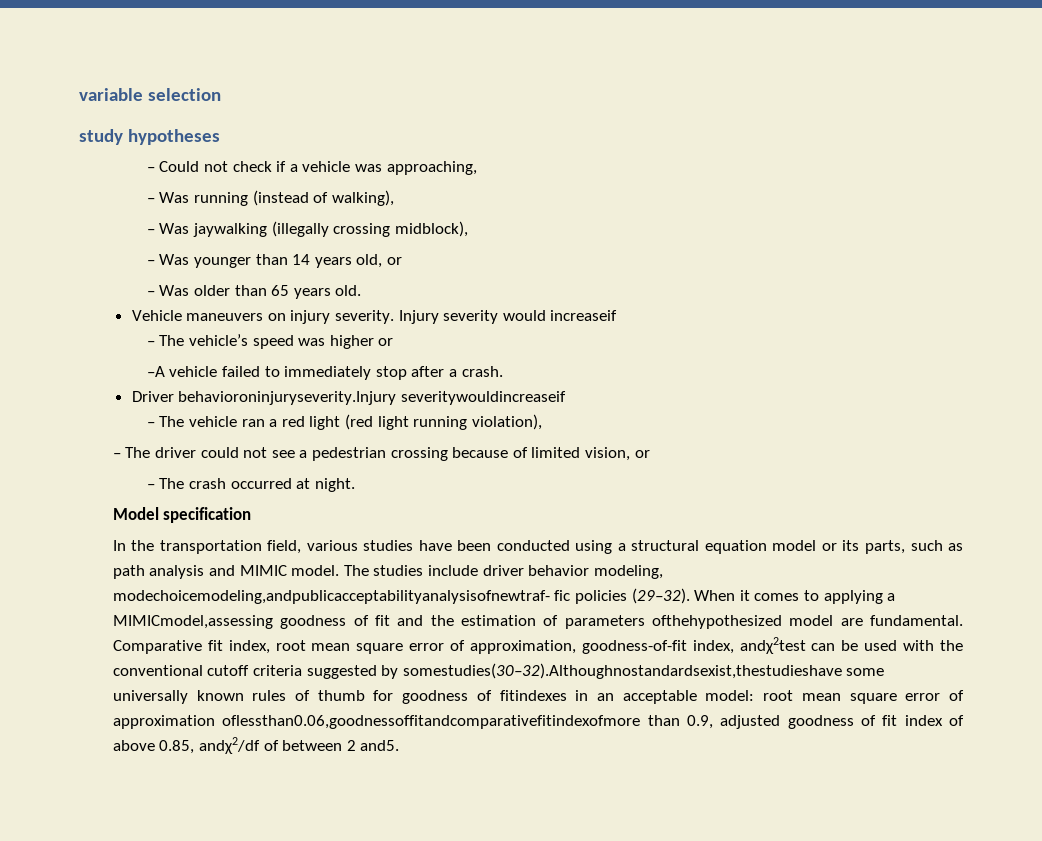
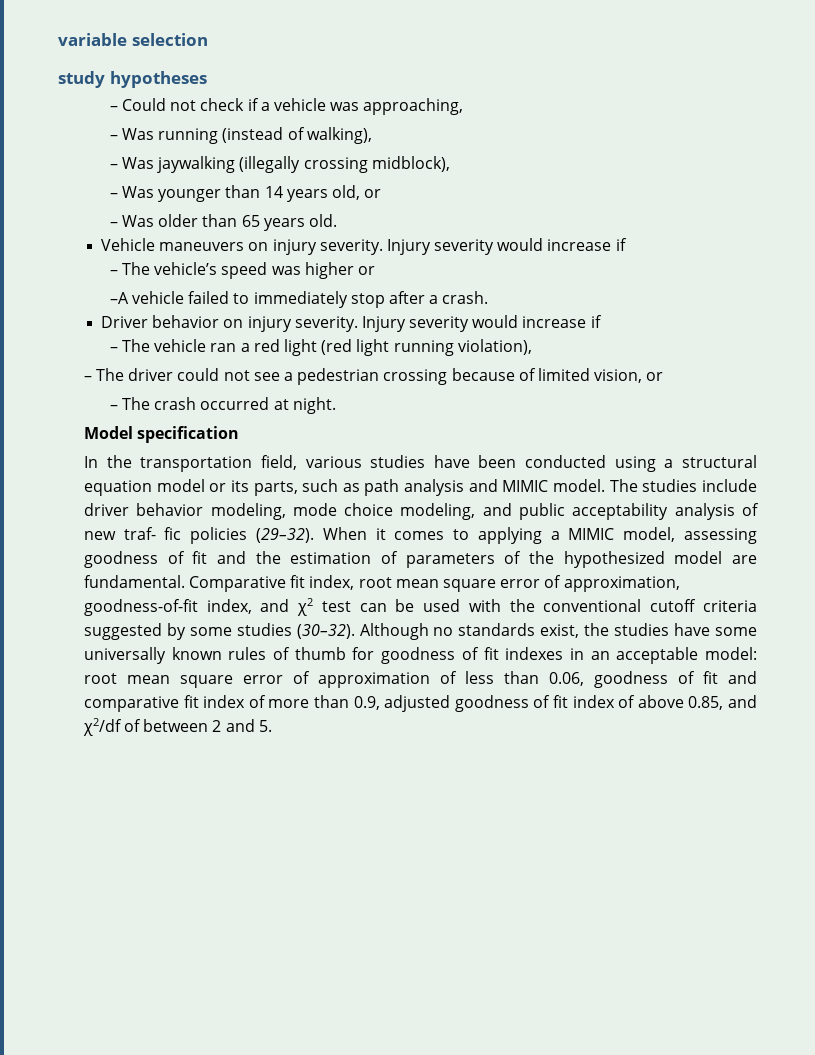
- Vehicle maneuvers on injury severity. Injury severity would increaseif
+ Vehicle maneuvers on injury severity. Injury severity would increase if
- Driver behavioroninjuryseverity.Injury severitywouldincreaseif
+ Driver behavior on injury severity. Injury severity would increase if
- The studies include driver behavior modeling, modechoicemodeling,andpublicacceptabilityanalysisofnewtraf- fic policies (29–32).
+ The studies include driver behavior modeling, mode choice modeling, and public acceptability analysis of new traf- fic policies (29–32).
- When it comes to applying a MIMICmodel,assessing goodness of fit and the estimation of parameters ofthehypothesized model are fundamental.
+ When it comes to applying a MIMIC model, assessing goodness of fit and the estimation of parameters of the hypothesized model are fundamental.
- Comparative fit index, root mean square error of approximation, goodness-of-fit index, andχ2test can be used with the conventional cutoff criteria suggested by somestudies(30–32).Althoughnostandardsexist,thestudieshave some universally known rules of thumb for goodness of fitindexes in an acceptable model: root mean square error of approximation oflessthan0.06,goodnessoffitandcomparativefitindexofmore than 0.9, adjusted goodness of fit index of above 0.85, andχ2/df of between 2 and5.
+ Comparative fit index, root mean square error of approximation, goodness-of-fit index, and χ2 test can be used with the conventional cutoff criteria suggested by some studies (30–32). Although no standards exist, the studies have some universally known rules of thumb for goodness of fit indexes in an acceptable model: root mean square error of approximation of less than 0.06, goodness of fit and comparative fit index of more than 0.9, adjusted goodness of fit index of above 0.85, and χ2/df of between 2 and 5.

